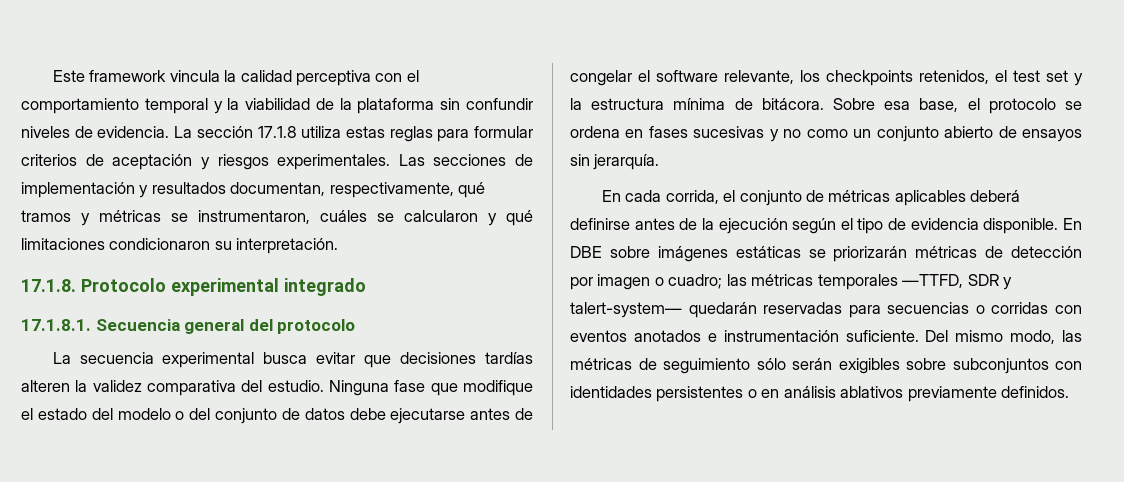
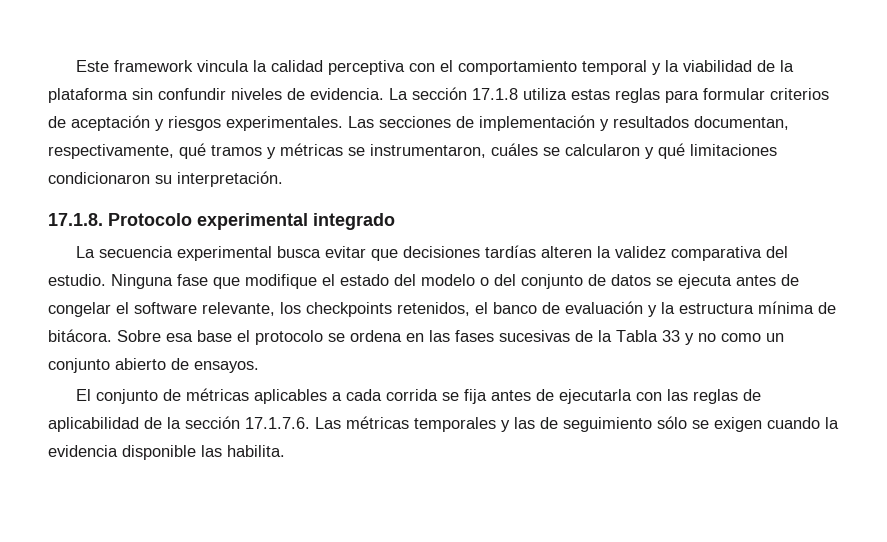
- 17.1.8.1. Secuencia general del protocolo
- Ninguna fase que modifique el estado del modelo o del conjunto de datos debe ejecutarse antes de congelar el software relevante, los checkpoints retenidos, el test set y la estructura mínima de bitácora.
+ Ninguna fase que modifique el estado del modelo o del conjunto de datos se ejecuta antes de congelar el software relevante, los checkpoints retenidos, el banco de evaluación y la estructura mínima de bitácora.
- Sobre esa base, el protocolo se ordena en fases sucesivas y no como un conjunto abierto de ensayos sin jerarquía.
- En cada corrida, el conjunto de métricas aplicables deberá definirse antes de la ejecución según el tipo de evidencia disponible. En DBE sobre imágenes estáticas se priorizarán métricas de detección por imagen o cuadro; las métricas temporales —TTFD, SDR y talert-system— quedarán reservadas para secuencias o corridas con eventos anotados e instrumentación suficiente. Del mismo modo, las métricas de seguimiento sólo serán exigibles sobre subconjuntos con identidades persistentes o en análisis ablativos previamente definidos.
+ Sobre esa base el protocolo se ordena en las fases sucesivas de la Tabla 33 y no como un conjunto abierto de ensayos.
+ El conjunto de métricas aplicables a cada corrida se fija antes de ejecutarla con las reglas de aplicabilidad de la sección 17.1.7.6. Las métricas temporales y las de seguimiento sólo se exigen cuando la evidencia disponible las habilita.

